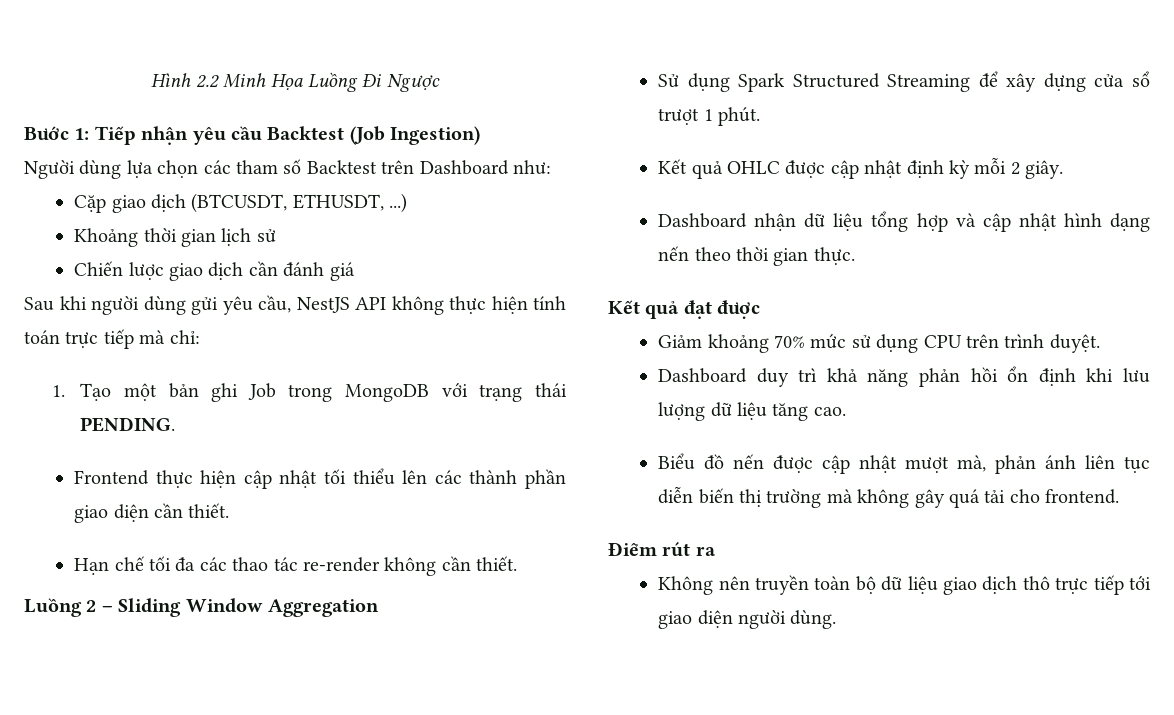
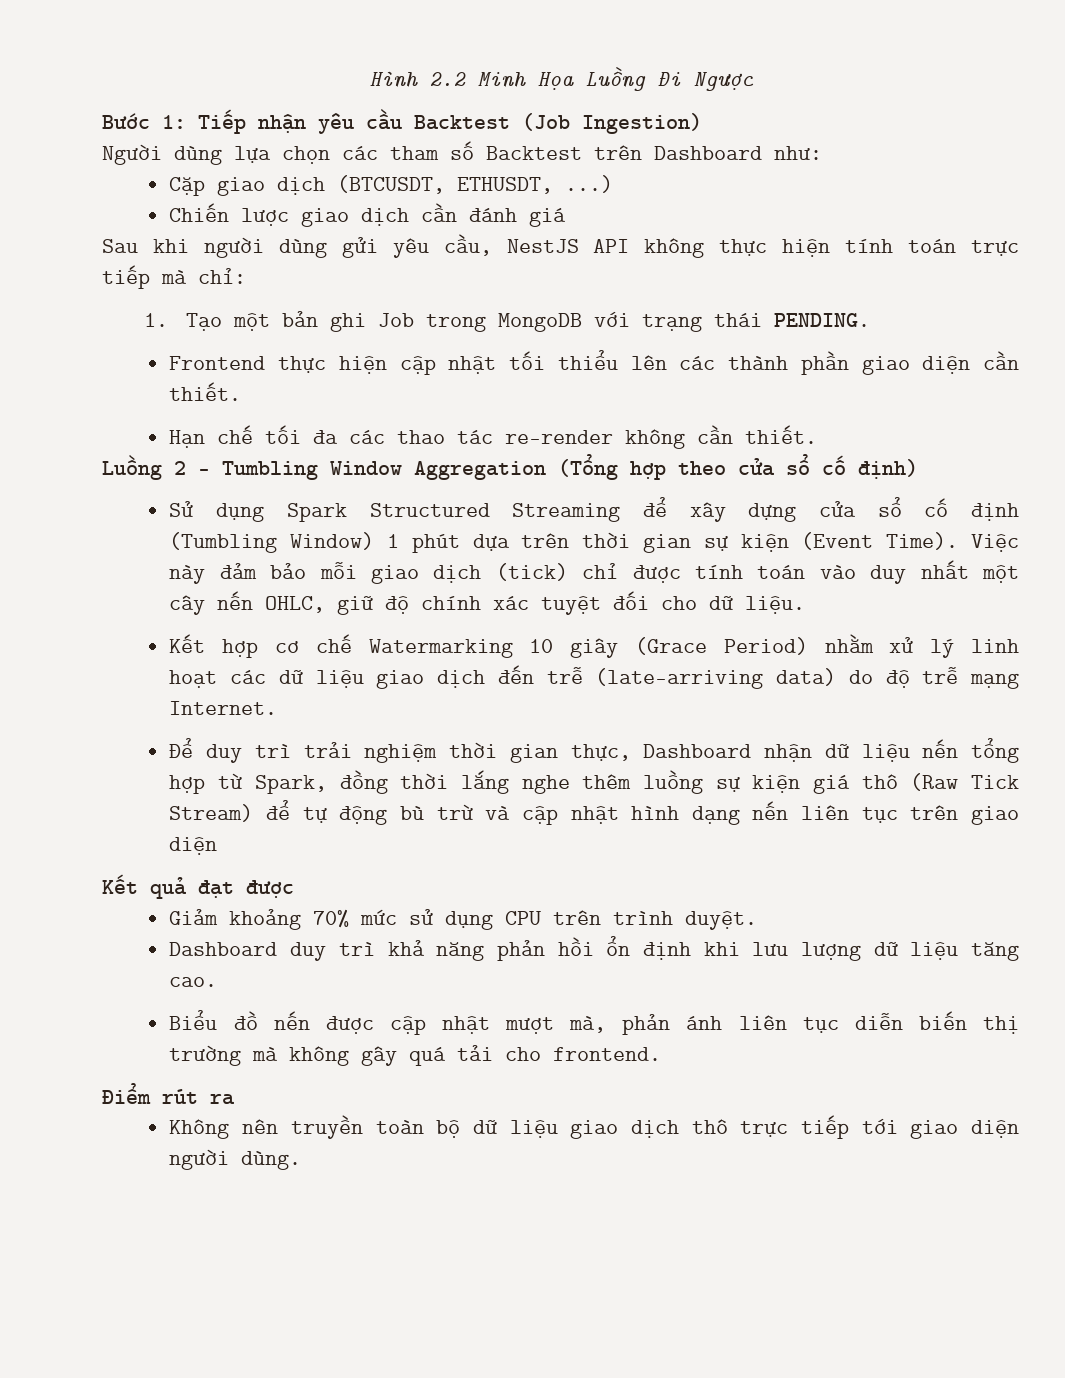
- Khoảng thời gian lịch sử
- Luồng 2 – Sliding Window Aggregation
+ Luồng 2 – Tumbling Window Aggregation (Tổng hợp theo cửa sổ cố định)
- Sử dụng Spark Structured Streaming để xây dựng cửa sổ trượt 1 phút.
- Kết quả OHLC được cập nhật định kỳ mỗi 2 giây.
- Dashboard nhận dữ liệu tổng hợp và cập nhật hình dạng nến theo thời gian thực.
+ Sử dụng Spark Structured Streaming để xây dựng cửa sổ cố định (Tumbling Window) 1 phút dựa trên thời gian sự kiện (Event Time). Việc này đảm bảo mỗi giao dịch (tick) chỉ được tính toán vào duy nhất một cây nến OHLC, giữ độ chính xác tuyệt đối cho dữ liệu.
+ Kết hợp cơ chế Watermarking 10 giây (Grace Period) nhằm xử lý linh hoạt các dữ liệu giao dịch đến trễ (late-arriving data) do độ trễ mạng Internet.
+ Để duy trì trải nghiệm thời gian thực, Dashboard nhận dữ liệu nến tổng hợp từ Spark, đồng thời lắng nghe thêm luồng sự kiện giá thô (Raw Tick Stream) để tự động bù trừ và cập nhật hình dạng nến liên tục trên giao diện

